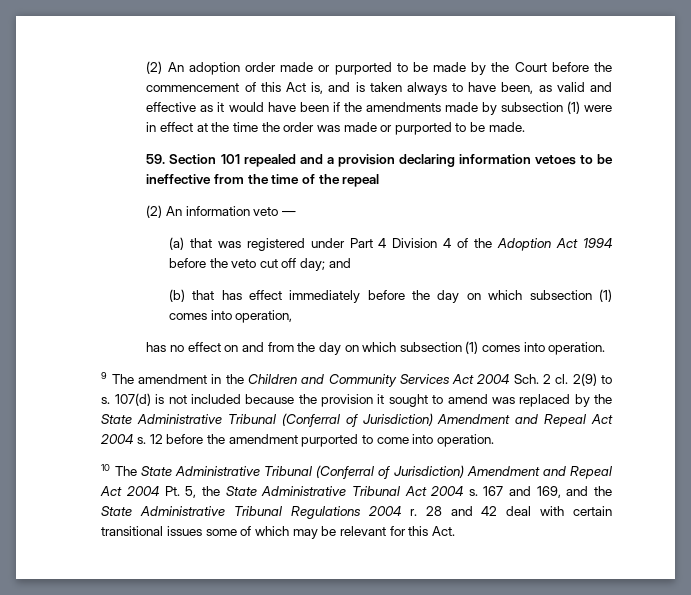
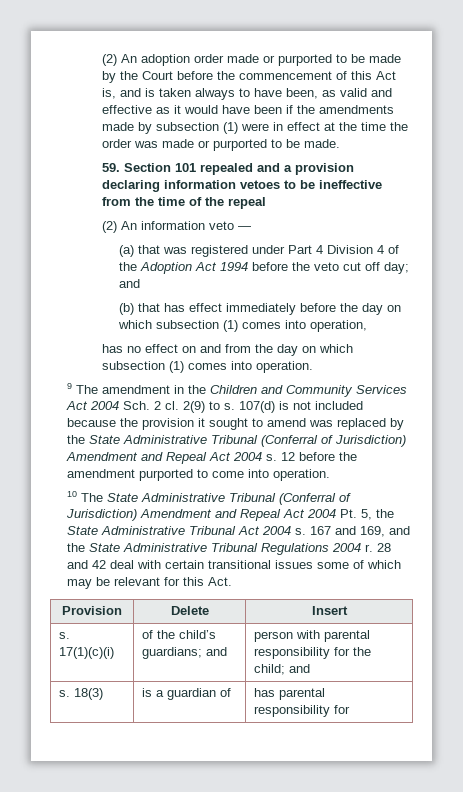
+ Provision | Delete | Insert
+ s. 17(1)(c)(i) | of the child’s guardians; and | person with parental responsibility for the child; and
+ s. 18(3) | is a guardian of | has parental responsibility for

